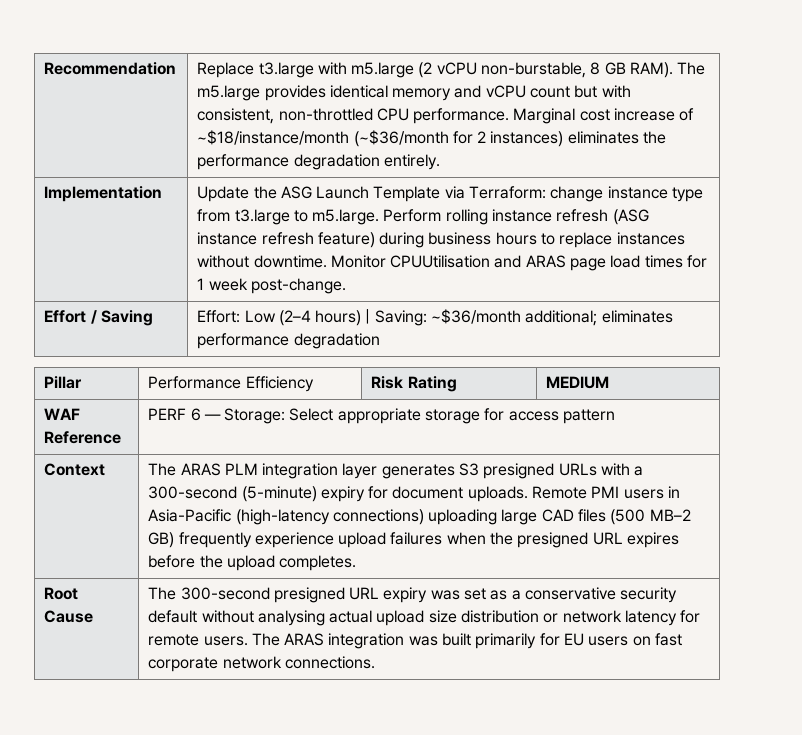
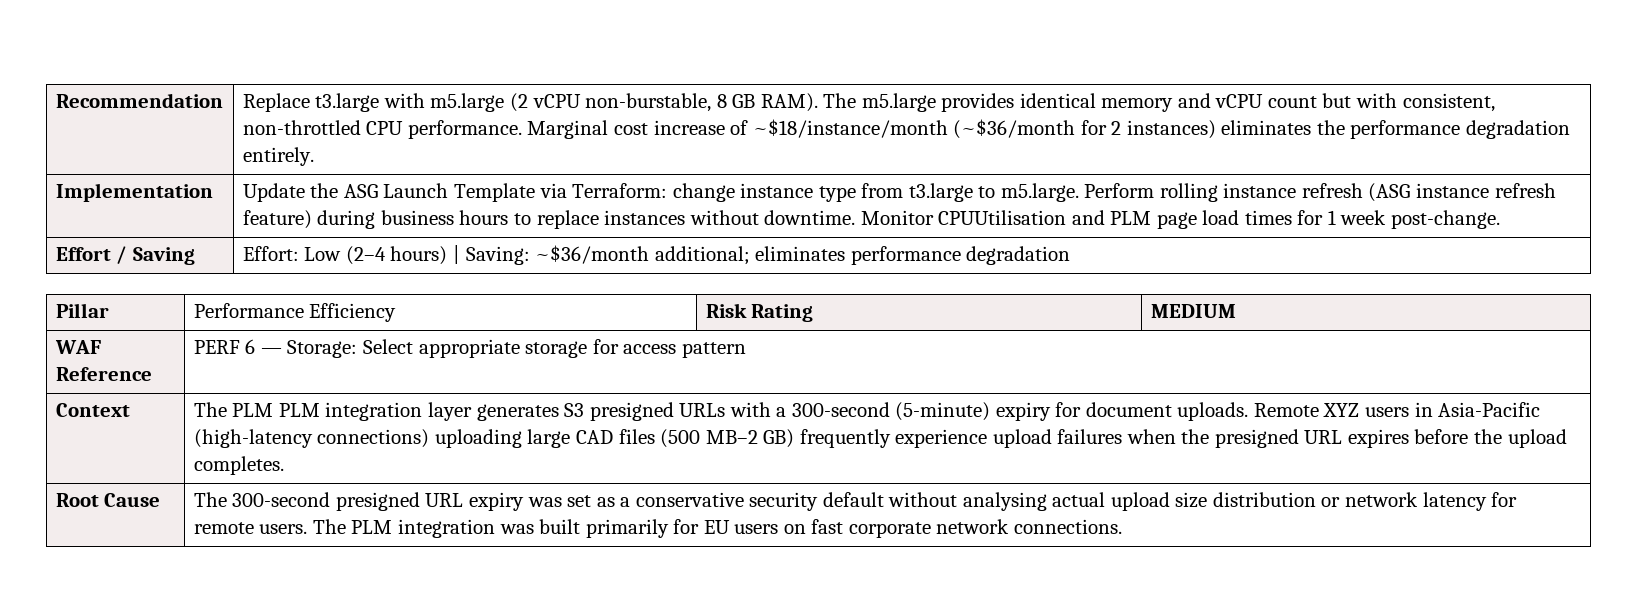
- Monitor CPUUtilisation and ARAS page load times for 1 week post-change.
+ Monitor CPUUtilisation and PLM page load times for 1 week post-change.
- The ARAS PLM integration layer generates S3 presigned URLs with a 300-second (5-minute) expiry for document uploads.
+ The PLM PLM integration layer generates S3 presigned URLs with a 300-second (5-minute) expiry for document uploads.
- Remote PMI users in Asia-Pacific (high-latency connections) uploading large CAD files (500 MB–2 GB) frequently experience upload failures when the presigned URL expires before the upload completes.
+ Remote XYZ users in Asia-Pacific (high-latency connections) uploading large CAD files (500 MB–2 GB) frequently experience upload failures when the presigned URL expires before the upload completes.
- Root Cause | The 300-second presigned URL expiry was set as a conservative security default without analysing actual upload size distribution or network latency for remote users. The ARAS integration was built primarily for EU users on fast corporate network connections.
+ Root Cause | The 300-second presigned URL expiry was set as a conservative security default without analysing actual upload size distribution or network latency for remote users. The PLM integration was built primarily for EU users on fast corporate network connections.

